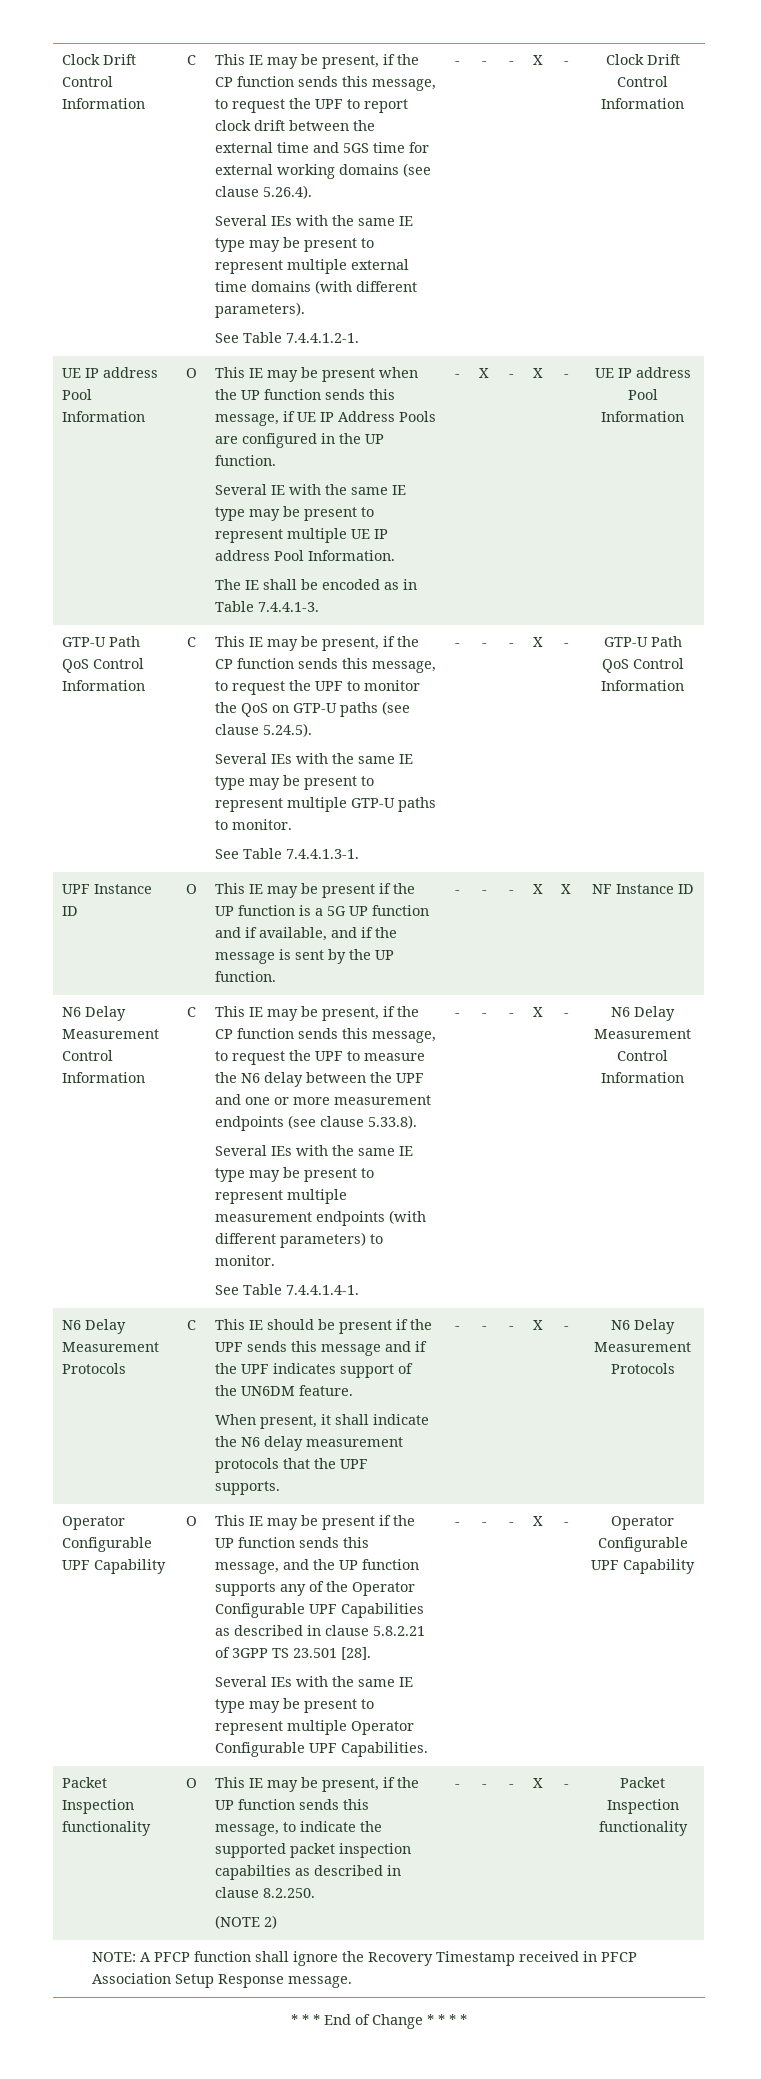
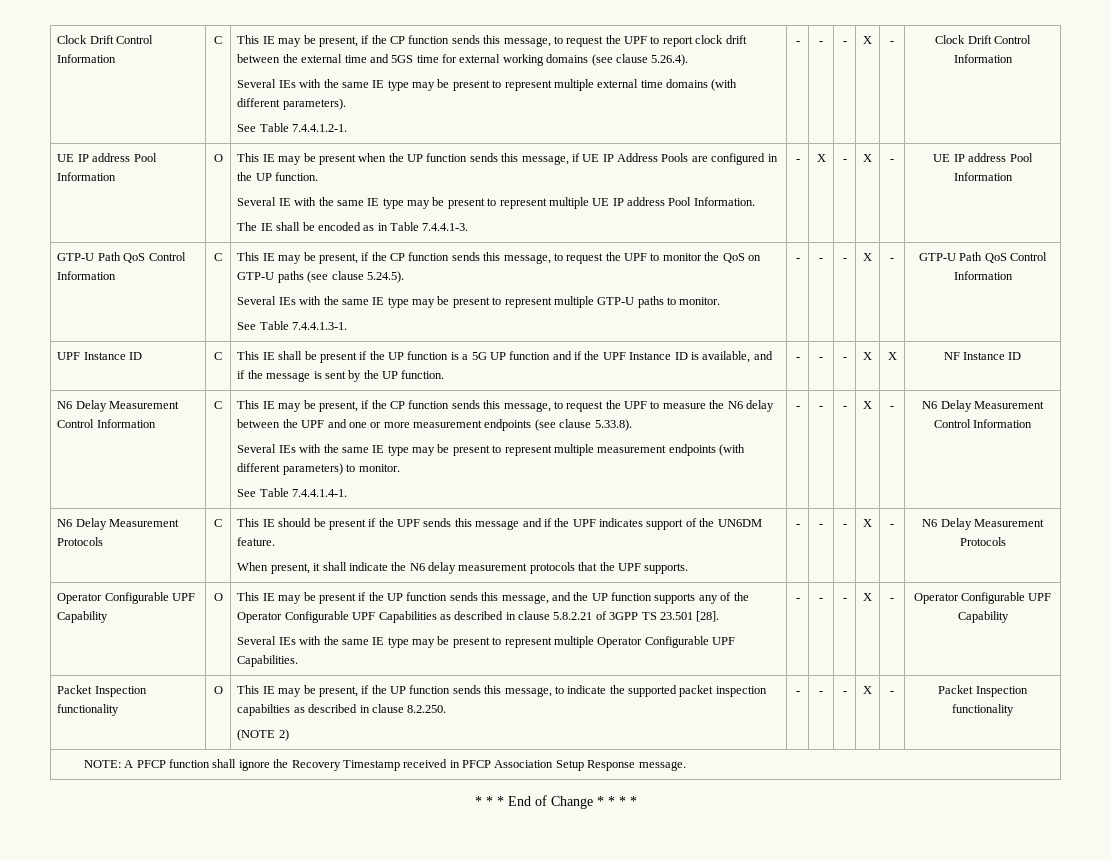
- O | This IE may be present if the UP function is a 5G UP function and if available, and if the message is sent by the UP function.
+ C | This IE shall be present if the UP function is a 5G UP function and if the UPF Instance ID is available, and if the message is sent by the UP function.

